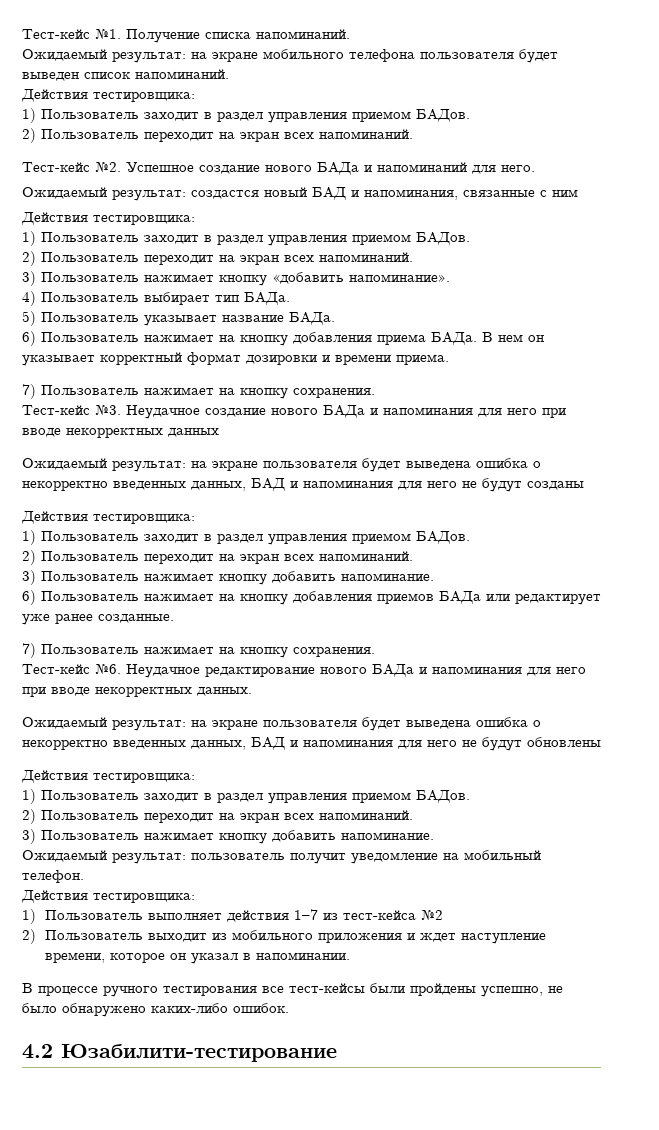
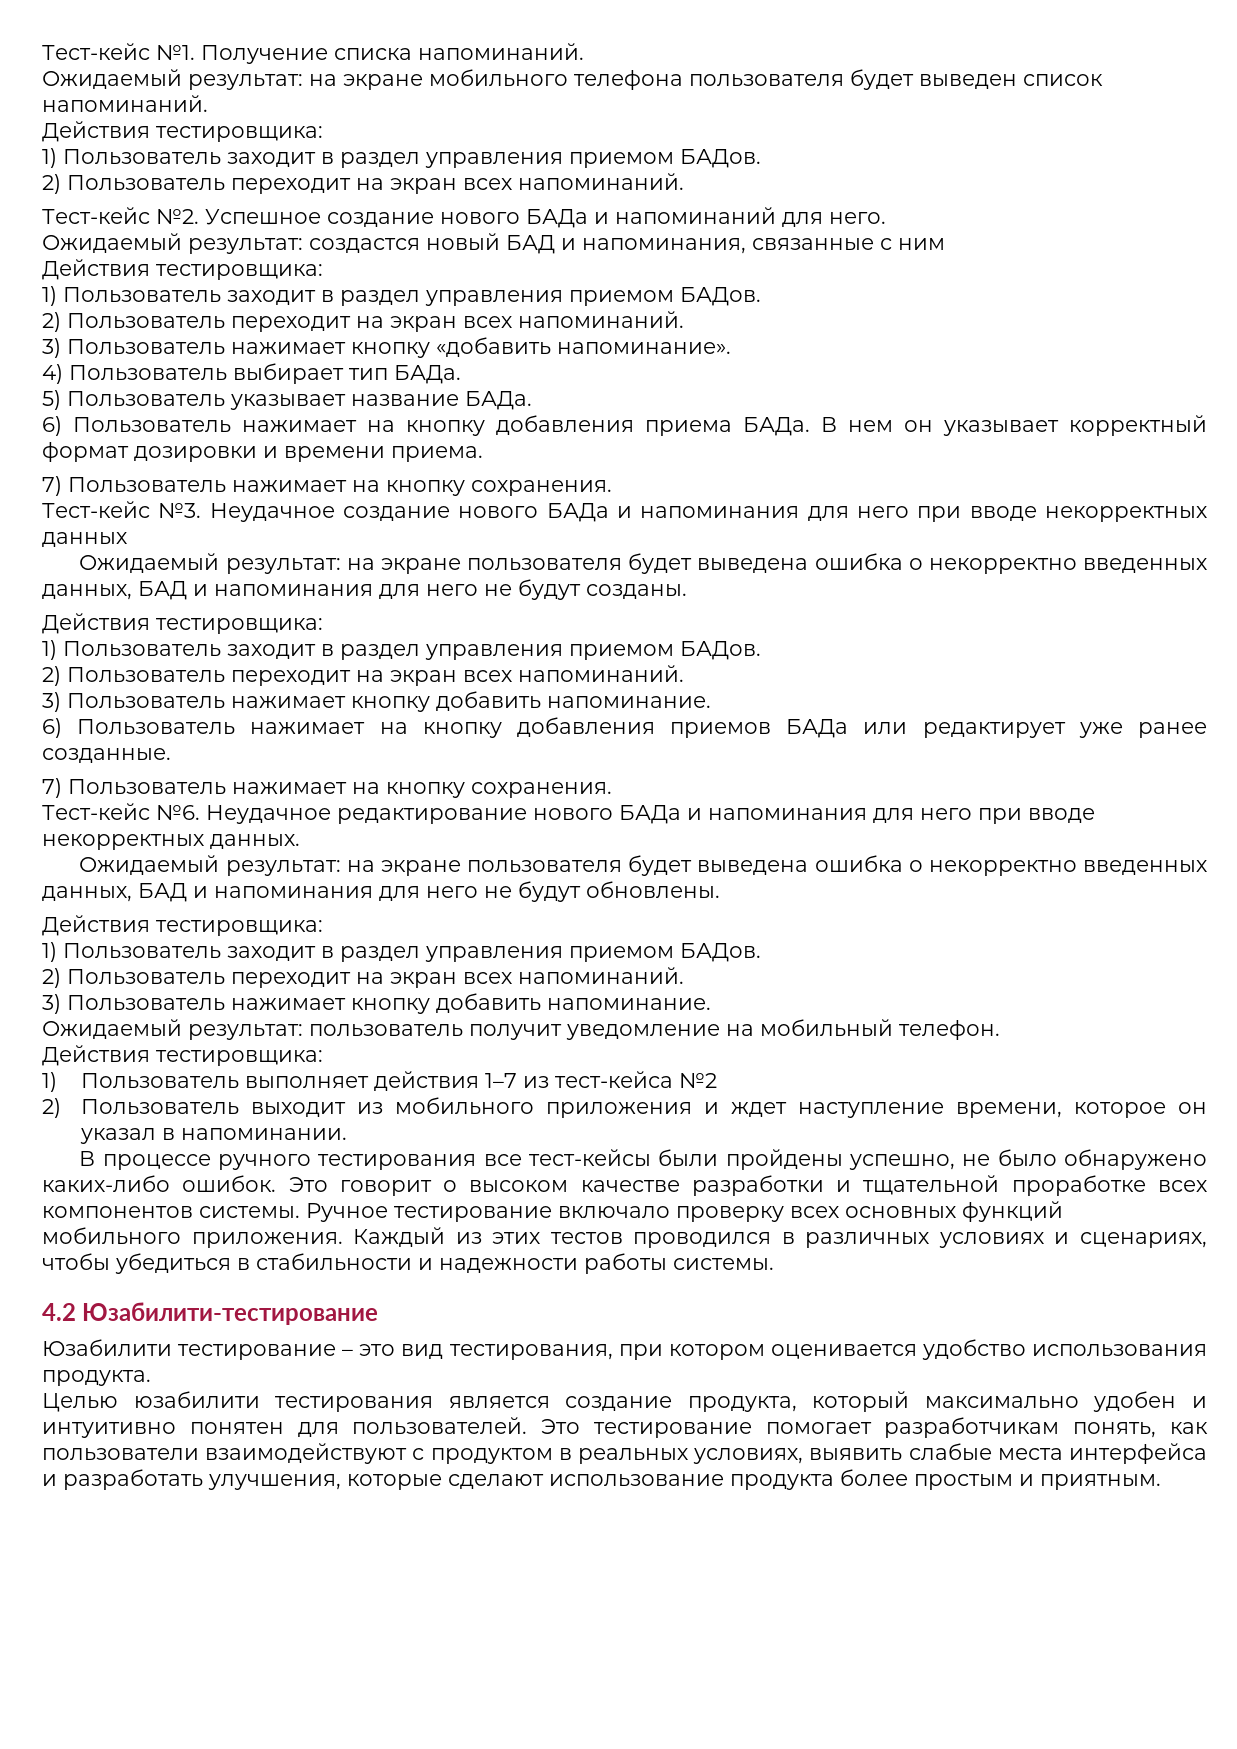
- Ожидаемый результат: на экране пользователя будет выведена ошибка о некорректно введенных данных, БАД и напоминания для него не будут созданы
+ Ожидаемый результат: на экране пользователя будет выведена ошибка о некорректно введенных данных, БАД и напоминания для него не будут созданы.
- Ожидаемый результат: на экране пользователя будет выведена ошибка о некорректно введенных данных, БАД и напоминания для него не будут обновлены
+ Ожидаемый результат: на экране пользователя будет выведена ошибка о некорректно введенных данных, БАД и напоминания для него не будут обновлены.
- В процессе ручного тестирования все тест-кейсы были пройдены успешно, не было обнаружено каких-либо ошибок.
+ В процессе ручного тестирования все тест-кейсы были пройдены успешно, не было обнаружено каких-либо ошибок. Это говорит о высоком качестве разработки и тщательной проработке всех компонентов системы. Ручное тестирование включало проверку всех основных функций мобильного приложения. Каждый из этих тестов проводился в различных условиях и сценариях, чтобы убедиться в стабильности и надежности работы системы.
  4.2 Юзабилити-тестирование
+ Юзабилити тестирование – это вид тестирования, при котором оценивается удобство использования продукта.
+ Целью юзабилити тестирования является создание продукта, который максимально удобен и интуитивно понятен для пользователей. Это тестирование помогает разработчикам понять, как пользователи взаимодействуют с продуктом в реальных условиях, выявить слабые места интерфейса и разработать улучшения, которые сделают использование продукта более простым и приятным.

